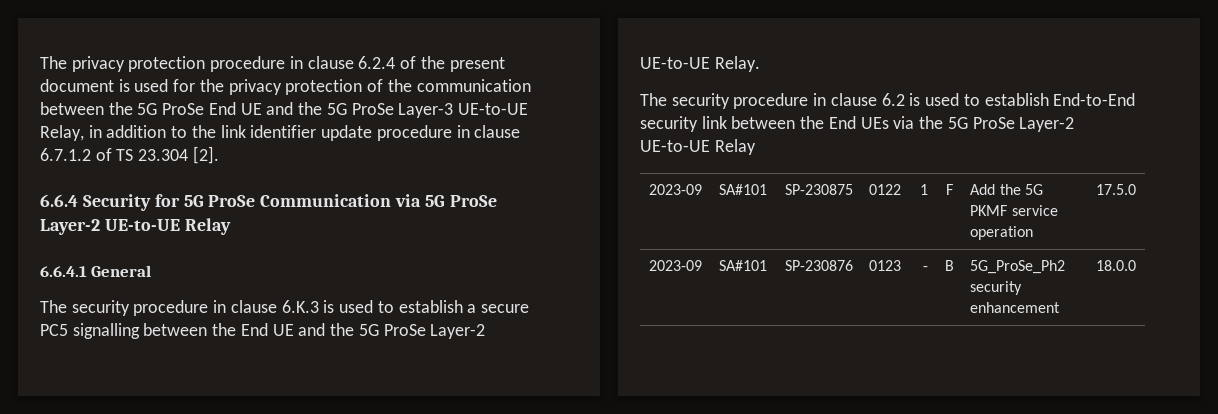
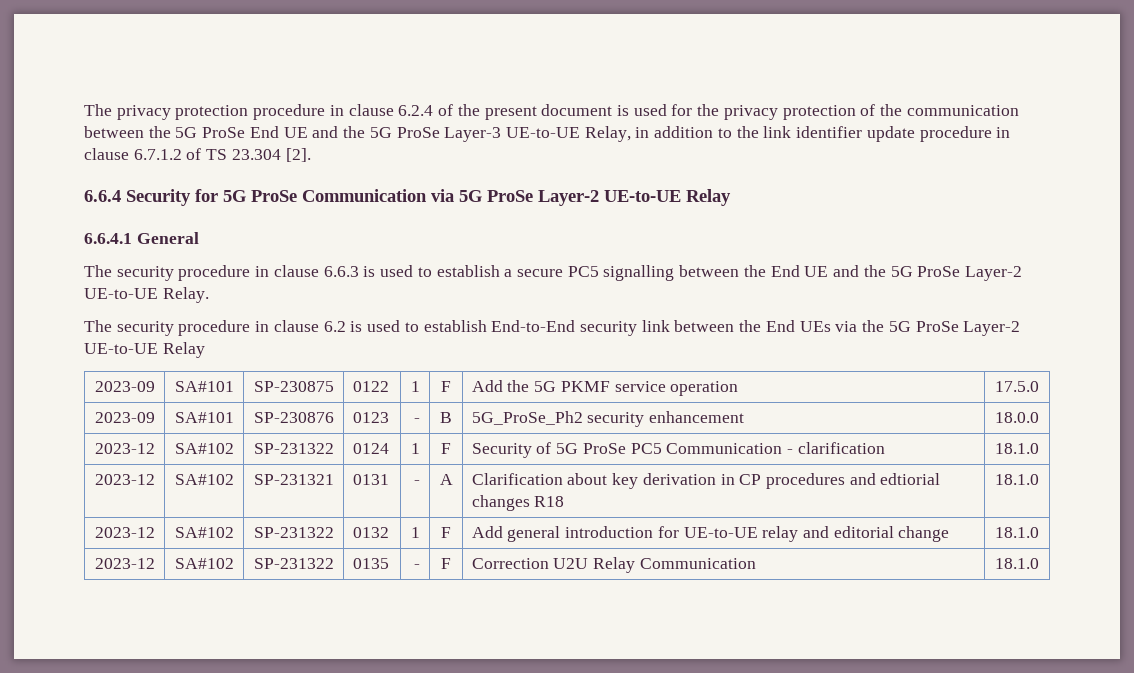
- The security procedure in clause 6.K.3 is used to establish a secure PC5 signalling between the End UE and the 5G ProSe Layer-2 UE-to-UE Relay.
+ The security procedure in clause 6.6.3 is used to establish a secure PC5 signalling between the End UE and the 5G ProSe Layer-2 UE-to-UE Relay.
+ 2023-12 | SA#102 | SP-231322 | 0124 | 1 | F | Security of 5G ProSe PC5 Communication - clarification | 18.1.0
+ 2023-12 | SA#102 | SP-231321 | 0131 | - | A | Clarification about key derivation in CP procedures and edtiorial changes R18 | 18.1.0
+ 2023-12 | SA#102 | SP-231322 | 0132 | 1 | F | Add general introduction for UE-to-UE relay and editorial change | 18.1.0
+ 2023-12 | SA#102 | SP-231322 | 0135 | - | F | Correction U2U Relay Communication | 18.1.0

